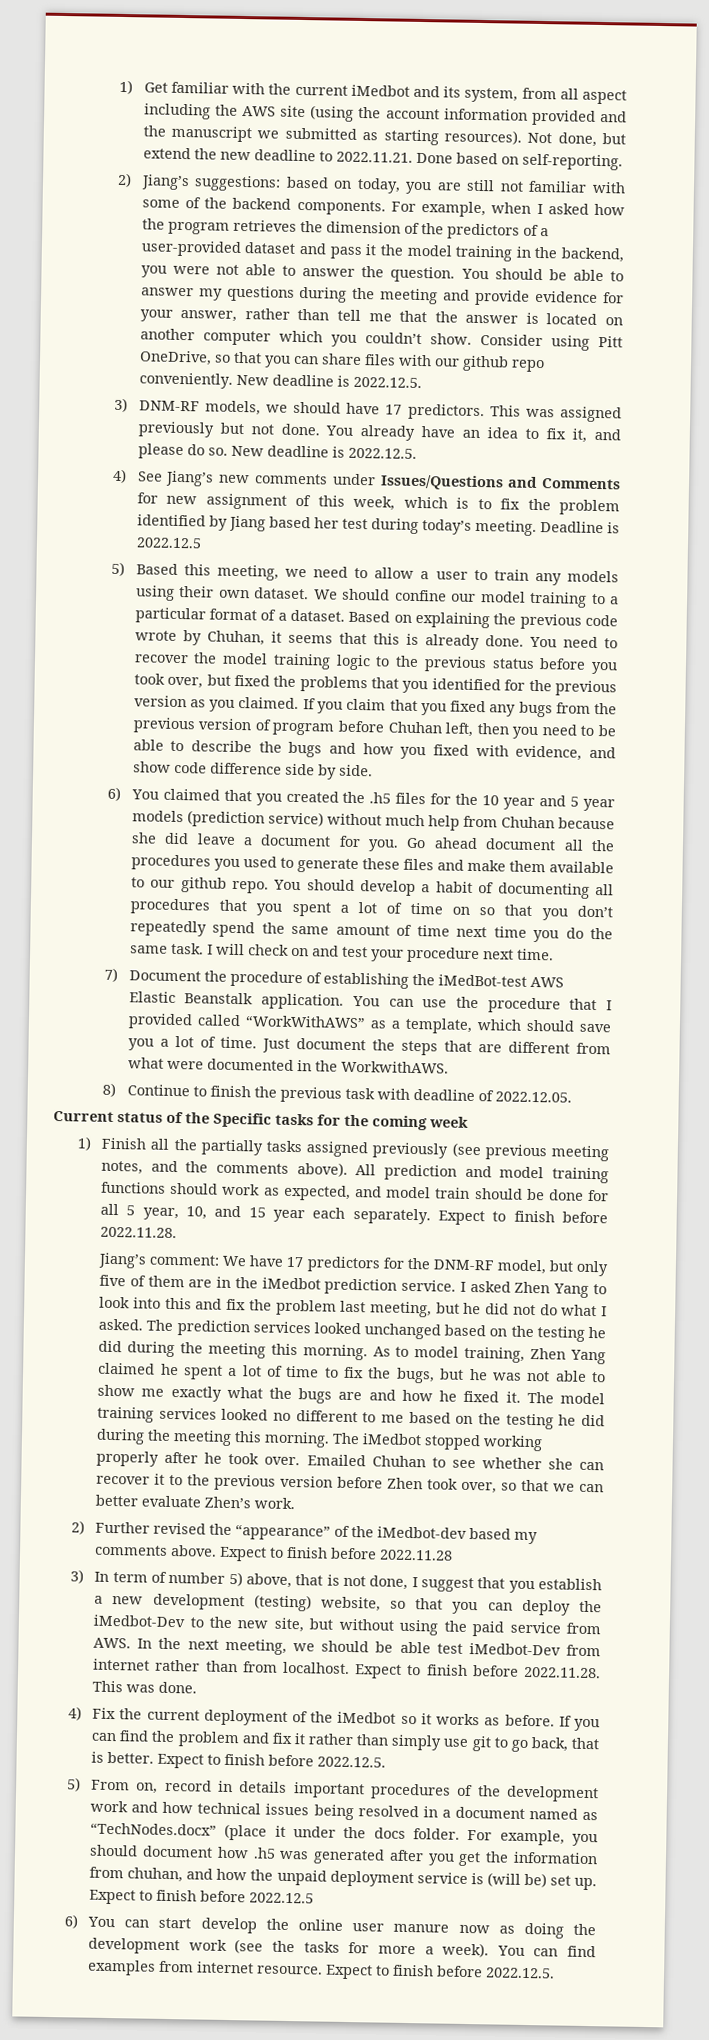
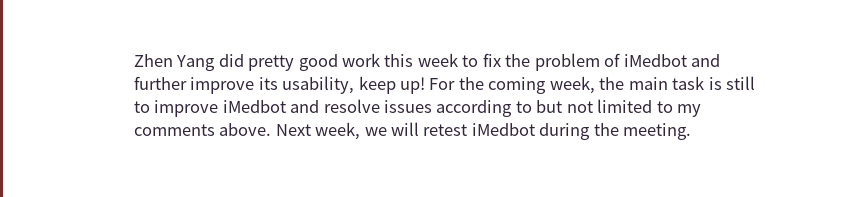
- 1) Get familiar with the current iMedbot and its system, from all aspect including the AWS site (using the account information provided and the manuscript we submitted as starting resources). Not done, but extend the new deadline to 2022.11.21. Done based on self-reporting.
- 2) Jiang’s suggestions: based on today, you are still not familiar with some of the backend components. For example, when I asked how the program retrieves the dimension of the predictors of a user-provided dataset and pass it the model training in the backend, you were not able to answer the question. You should be able to answer my questions during the meeting and provide evidence for your answer, rather than tell me that the answer is located on another computer which you couldn’t show. Consider using Pitt OneDrive, so that you can share files with our github repo conveniently. New deadline is 2022.12.5.
- 3) DNM-RF models, we should have 17 predictors. This was assigned previously but not done. You already have an idea to fix it, and please do so. New deadline is 2022.12.5.
- 4) See Jiang’s new comments under Issues/Questions and Comments for new assignment of this week, which is to fix the problem identified by Jiang based her test during today’s meeting. Deadline is 2022.12.5
- 5) Based this meeting, we need to allow a user to train any models using their own dataset. We should confine our model training to a particular format of a dataset. Based on explaining the previous code wrote by Chuhan, it seems that this is already done. You need to recover the model training logic to the previous status before you took over, but fixed the problems that you identified for the previous version as you claimed. If you claim that you fixed any bugs from the previous version of program before Chuhan left, then you need to be able to describe the bugs and how you fixed with evidence, and show code difference side by side.
- 6) You claimed that you created the .h5 files for the 10 year and 5 year models (prediction service) without much help from Chuhan because she did leave a document for you. Go ahead document all the procedures you used to generate these files and make them available to our github repo. You should develop a habit of documenting all procedures that you spent a lot of time on so that you don’t repeatedly spend the same amount of time next time you do the same task. I will check on and test your procedure next time.
- 7) Document the procedure of establishing the iMedBot-test AWS Elastic Beanstalk application. You can use the procedure that I provided called “WorkWithAWS” as a template, which should save you a lot of time. Just document the steps that are different from what were documented in the WorkwithAWS.
- 8) Continue to finish the previous task with deadline of 2022.12.05.
- Current status of the Specific tasks for the coming week
- 1) Finish all the partially tasks assigned previously (see previous meeting notes, and the comments above). All prediction and model training functions should work as expected, and model train should be done for all 5 year, 10, and 15 year each separately. Expect to finish before 2022.11.28.
- Jiang’s comment: We have 17 predictors for the DNM-RF model, but only five of them are in the iMedbot prediction service. I asked Zhen Yang to look into this and fix the problem last meeting, but he did not do what I asked. The prediction services looked unchanged based on the testing he did during the meeting this morning. As to model training, Zhen Yang claimed he spent a lot of time to fix the bugs, but he was not able to show me exactly what the bugs are and how he fixed it. The model training services looked no different to me based on the testing he did during the meeting this morning. The iMedbot stopped working properly after he took over. Emailed Chuhan to see whether she can recover it to the previous version before Zhen took over, so that we can better evaluate Zhen’s work.
- 2) Further revised the “appearance” of the iMedbot-dev based my comments above. Expect to finish before 2022.11.28
- 3) In term of number 5) above, that is not done, I suggest that you establish a new development (testing) website, so that you can deploy the iMedbot-Dev to the new site, but without using the paid service from AWS. In the next meeting, we should be able test iMedbot-Dev from internet rather than from localhost. Expect to finish before 2022.11.28. This was done.
- 4) Fix the current deployment of the iMedbot so it works as before. If you can find the problem and fix it rather than simply use git to go back, that is better. Expect to finish before 2022.12.5.
- 5) From on, record in details important procedures of the development work and how technical issues being resolved in a document named as “TechNodes.docx” (place it under the docs folder. For example, you should document how .h5 was generated after you get the information from chuhan, and how the unpaid deployment service is (will be) set up. Expect to finish before 2022.12.5
- 6) You can start develop the online user manure now as doing the development work (see the tasks for more a week). You can find examples from internet resource. Expect to finish before 2022.12.5.
+ Zhen Yang did pretty good work this week to fix the problem of iMedbot and further improve its usability, keep up! For the coming week, the main task is still to improve iMedbot and resolve issues according to but not limited to my comments above. Next week, we will retest iMedbot during the meeting.

